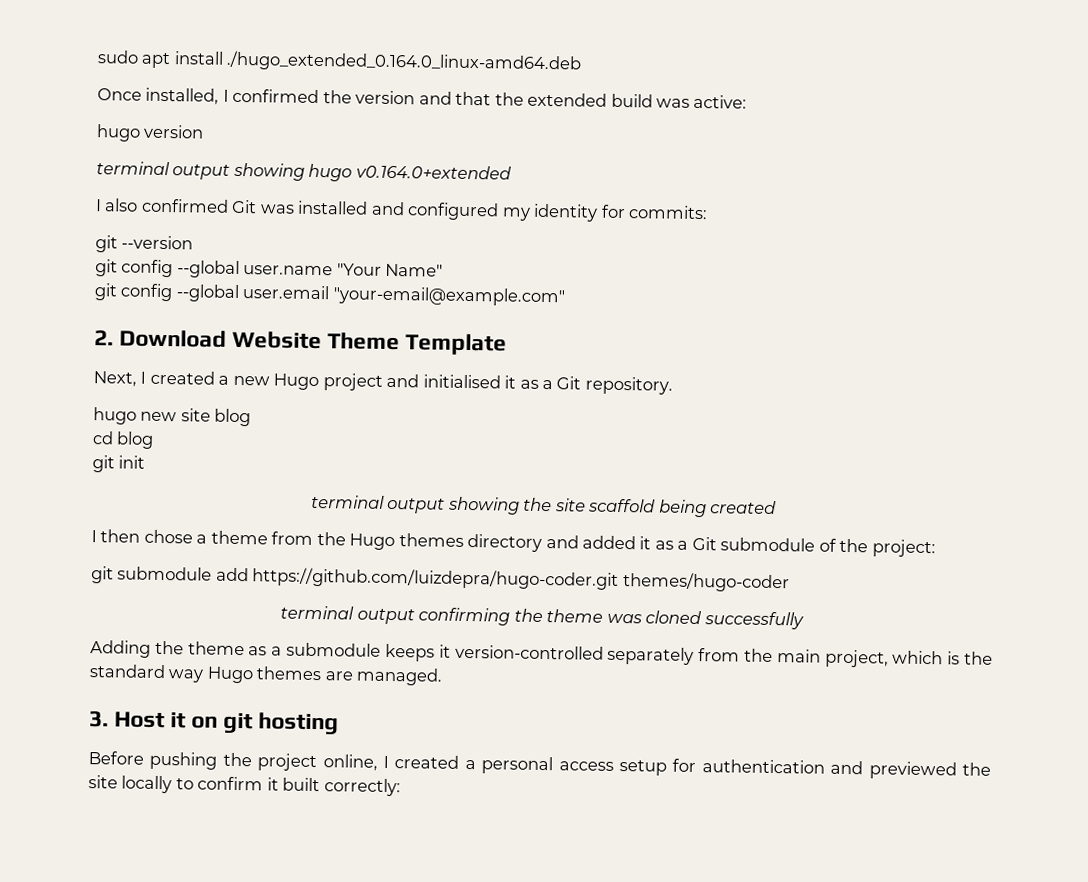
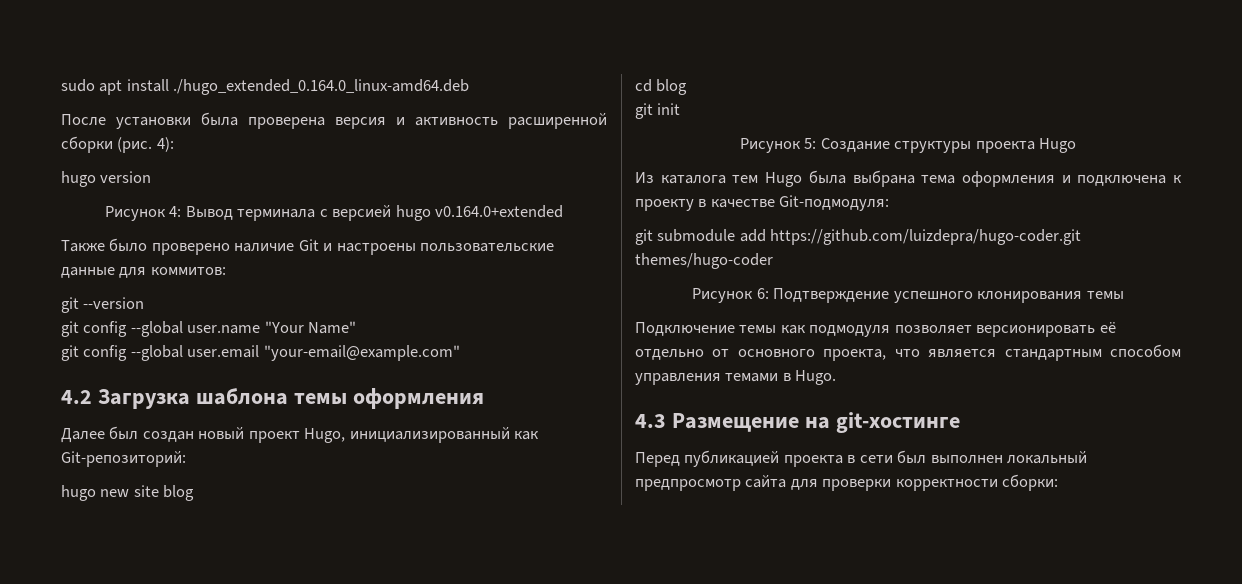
- Once installed, I confirmed the version and that the extended build was active:
+ После установки была проверена версия и активность расширенной сборки (рис. 4):
  hugo version
- terminal output showing hugo v0.164.0+extended
- I also confirmed Git was installed and configured my identity for commits:
+ Рисунок 4: Вывод терминала с версией hugo v0.164.0+extended
+ Также было проверено наличие Git и настроены пользовательские данные для коммитов:
- 2. Download Website Theme Template
- Next, I created a new Hugo project and initialised it as a Git repository.
+ 4.2 Загрузка шаблона темы оформления
+ Далее был создан новый проект Hugo, инициализированный как Git-репозиторий:
- terminal output showing the site scaffold being created
- I then chose a theme from the Hugo themes directory and added it as a Git submodule of the project:
+ Рисунок 5: Создание структуры проекта Hugo
+ Из каталога тем Hugo была выбрана тема оформления и подключена к проекту в качестве Git-подмодуля:
- terminal output confirming the theme was cloned successfully
- Adding the theme as a submodule keeps it version-controlled separately from the main project, which is the standard way Hugo themes are managed.
- 3. Host it on git hosting
- Before pushing the project online, I created a personal access setup for authentication and previewed the site locally to confirm it built correctly:
+ Рисунок 6: Подтверждение успешного клонирования темы
+ Подключение темы как подмодуля позволяет версионировать её отдельно от основного проекта, что является стандартным способом управления темами в Hugo.
+ 4.3 Размещение на git-хостинге
+ Перед публикацией проекта в сети был выполнен локальный предпросмотр сайта для проверки корректности сборки:

